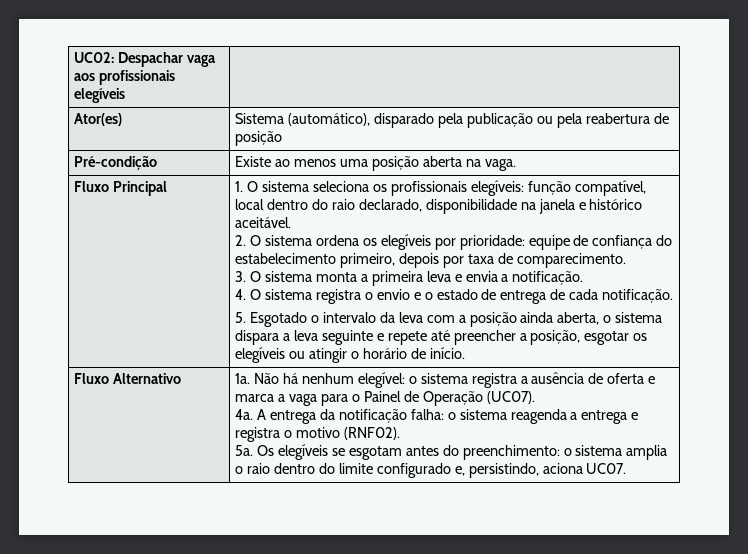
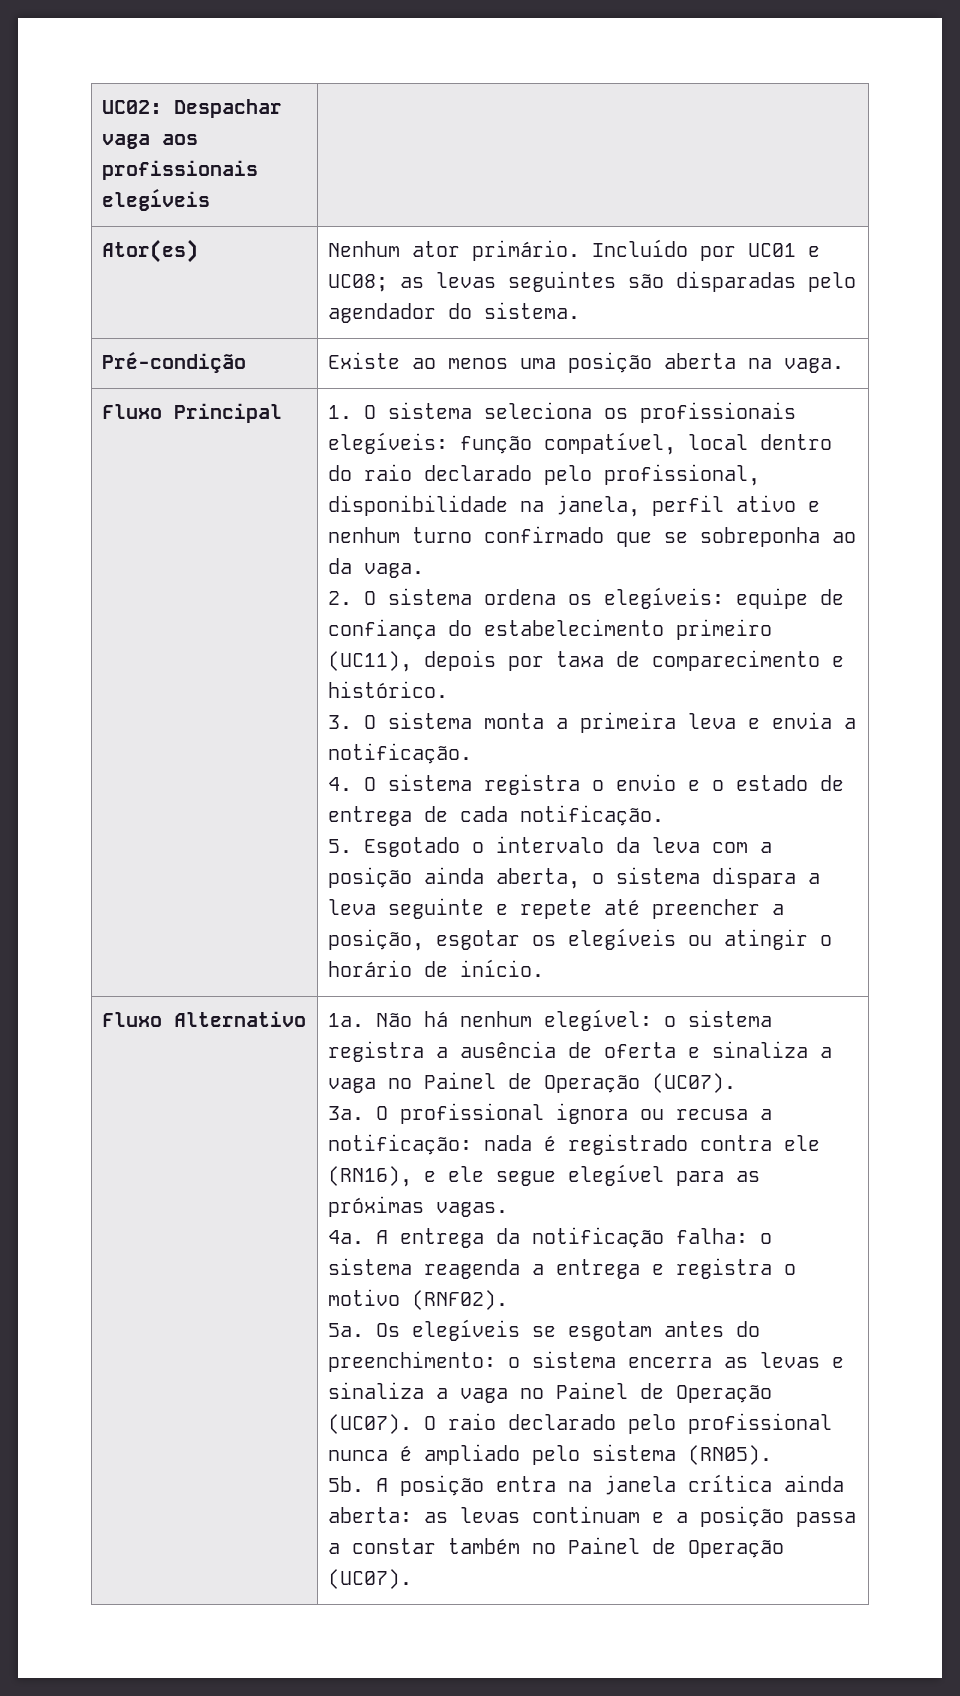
- Ator(es) | Sistema (automático), disparado pela publicação ou pela reabertura de posição
+ Ator(es) | Nenhum ator primário. Incluído por UC01 e UC08; as levas seguintes são disparadas pelo agendador do sistema.
- 1. O sistema seleciona os profissionais elegíveis: função compatível, local dentro do raio declarado, disponibilidade na janela e histórico aceitável.
+ 1. O sistema seleciona os profissionais elegíveis: função compatível, local dentro do raio declarado pelo profissional, disponibilidade na janela, perfil ativo e nenhum turno confirmado que se sobreponha ao da vaga.
- 2. O sistema ordena os elegíveis por prioridade: equipe de confiança do estabelecimento primeiro, depois por taxa de comparecimento.
+ 2. O sistema ordena os elegíveis: equipe de confiança do estabelecimento primeiro (UC11), depois por taxa de comparecimento e histórico.
- Não há nenhum elegível: o sistema registra a ausência de oferta e marca a vaga para o Painel de Operação (UC07).
+ Não há nenhum elegível: o sistema registra a ausência de oferta e sinaliza a vaga no Painel de Operação (UC07).
+ 3a. O profissional ignora ou recusa a notificação: nada é registrado contra ele (RN16), e ele segue elegível para as próximas vagas.
- Os elegíveis se esgotam antes do preenchimento: o sistema amplia o raio dentro do limite configurado e, persistindo, aciona UC07.
+ Os elegíveis se esgotam antes do preenchimento: o sistema encerra as levas e sinaliza a vaga no Painel de Operação (UC07). O raio declarado pelo profissional nunca é ampliado pelo sistema (RN05).
+ 5b. A posição entra na janela crítica ainda aberta: as levas continuam e a posição passa a constar também no Painel de Operação (UC07).

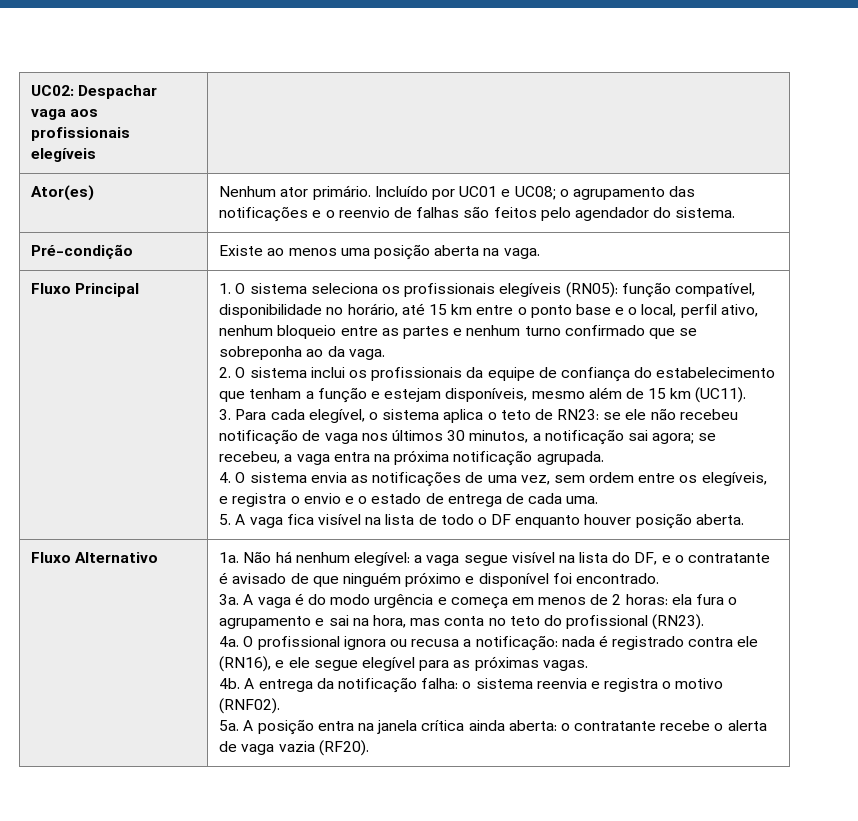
- Ator(es) | Nenhum ator primário. Incluído por UC01 e UC08; as levas seguintes são disparadas pelo agendador do sistema.
+ Ator(es) | Nenhum ator primário. Incluído por UC01 e UC08; o agrupamento das notificações e o reenvio de falhas são feitos pelo agendador do sistema.
- 1. O sistema seleciona os profissionais elegíveis: função compatível, local dentro do raio declarado pelo profissional, disponibilidade na janela, perfil ativo e nenhum turno confirmado que se sobreponha ao da vaga.
+ 1. O sistema seleciona os profissionais elegíveis (RN05): função compatível, disponibilidade no horário, até 15 km entre o ponto base e o local, perfil ativo, nenhum bloqueio entre as partes e nenhum turno confirmado que se sobreponha ao da vaga.
- 2. O sistema ordena os elegíveis: equipe de confiança do estabelecimento primeiro (UC11), depois por taxa de comparecimento e histórico.
- 3. O sistema monta a primeira leva e envia a notificação.
- 4. O sistema registra o envio e o estado de entrega de cada notificação.
+ 2. O sistema inclui os profissionais da equipe de confiança do estabelecimento que tenham a função e estejam disponíveis, mesmo além de 15 km (UC11).
+ 3. Para cada elegível, o sistema aplica o teto de RN23: se ele não recebeu notificação de vaga nos últimos 30 minutos, a notificação sai agora; se recebeu, a vaga entra na próxima notificação agrupada.
+ 4. O sistema envia as notificações de uma vez, sem ordem entre os elegíveis, e registra o envio e o estado de entrega de cada uma.
- 5. Esgotado o intervalo da leva com a posição ainda aberta, o sistema dispara a leva seguinte e repete até preencher a posição, esgotar os elegíveis ou atingir o horário de início.
+ 5. A vaga fica visível na lista de todo o DF enquanto houver posição aberta.
- Não há nenhum elegível: o sistema registra a ausência de oferta e sinaliza a vaga no Painel de Operação (UC07).
- 3a.
+ Não há nenhum elegível: a vaga segue visível na lista do DF, e o contratante é avisado de que ninguém próximo e disponível foi encontrado.
+ 3a. A vaga é do modo urgência e começa em menos de 2 horas: ela fura o agrupamento e sai na hora, mas conta no teto do profissional (RN23).
+ 4a.
- 4a.
+ 4b.
- A entrega da notificação falha: o sistema reagenda a entrega e registra o motivo (RNF02).
+ A entrega da notificação falha: o sistema reenvia e registra o motivo (RNF02).
- Os elegíveis se esgotam antes do preenchimento: o sistema encerra as levas e sinaliza a vaga no Painel de Operação (UC07). O raio declarado pelo profissional nunca é ampliado pelo sistema (RN05).
- 5b.
- A posição entra na janela crítica ainda aberta: as levas continuam e a posição passa a constar também no Painel de Operação (UC07).
+ A posição entra na janela crítica ainda aberta: o contratante recebe o alerta de vaga vazia (RF20).

